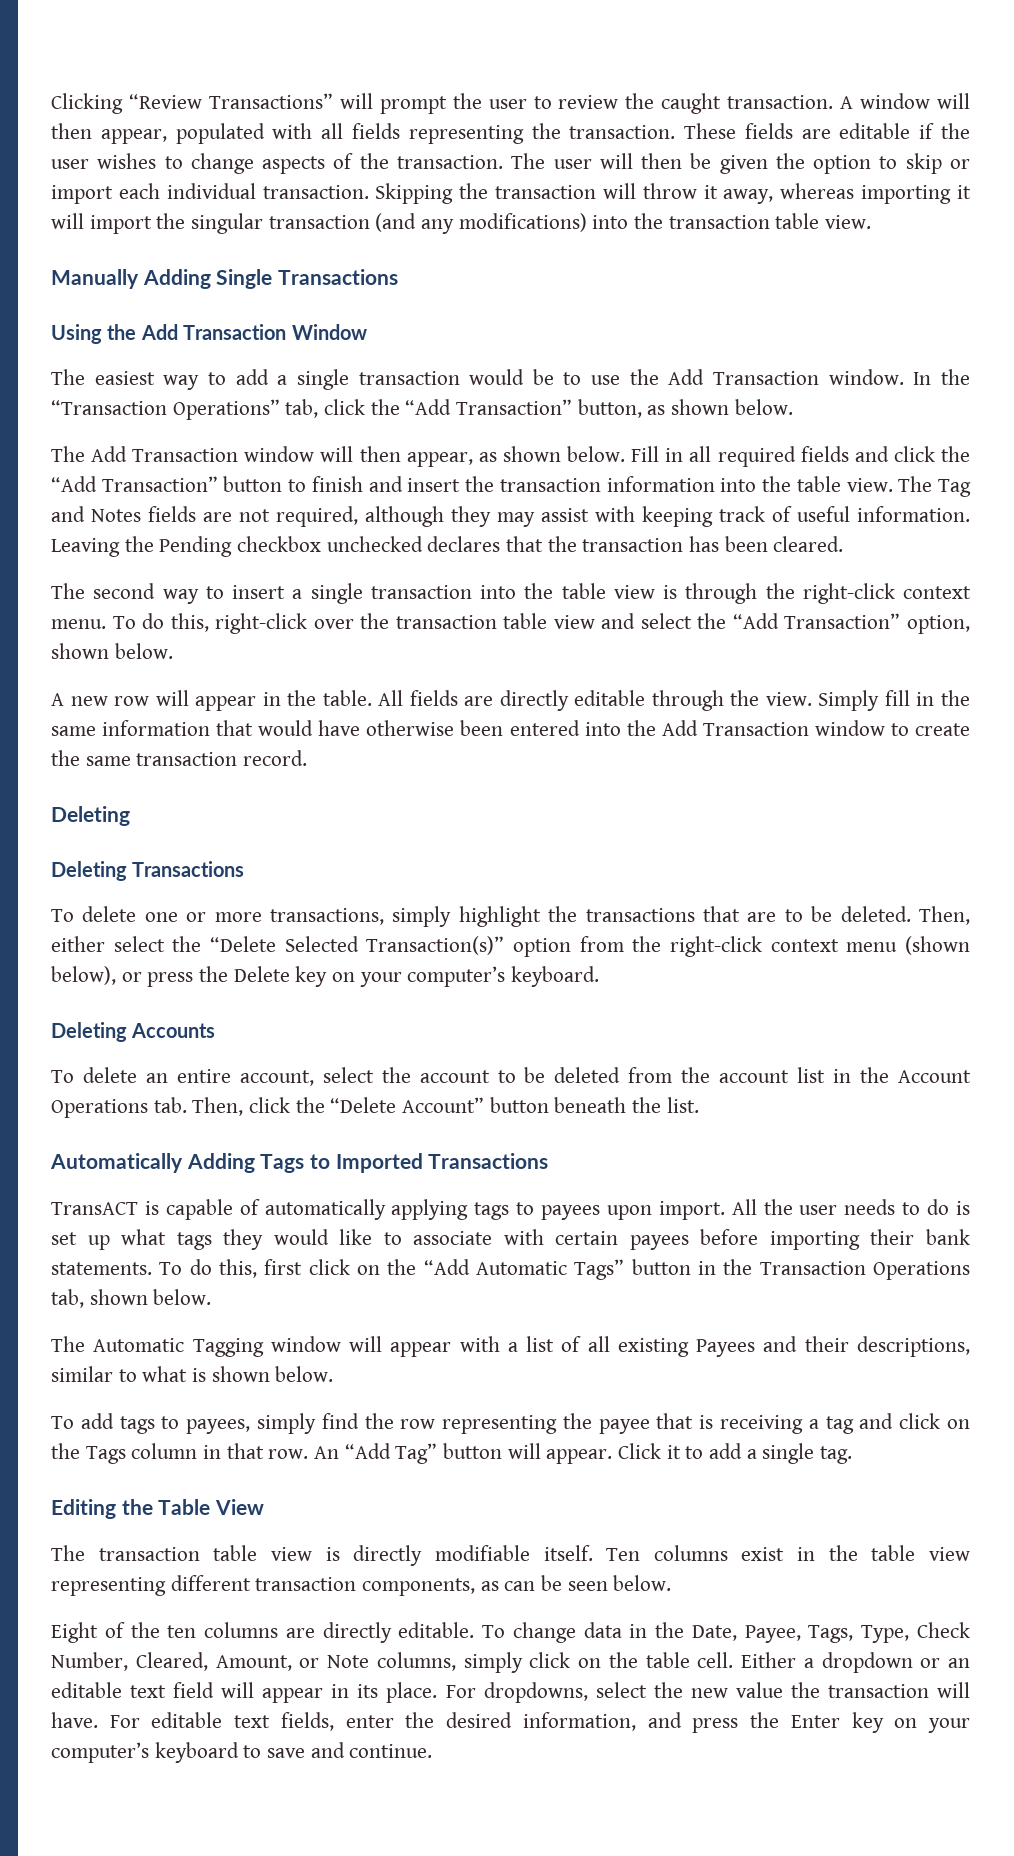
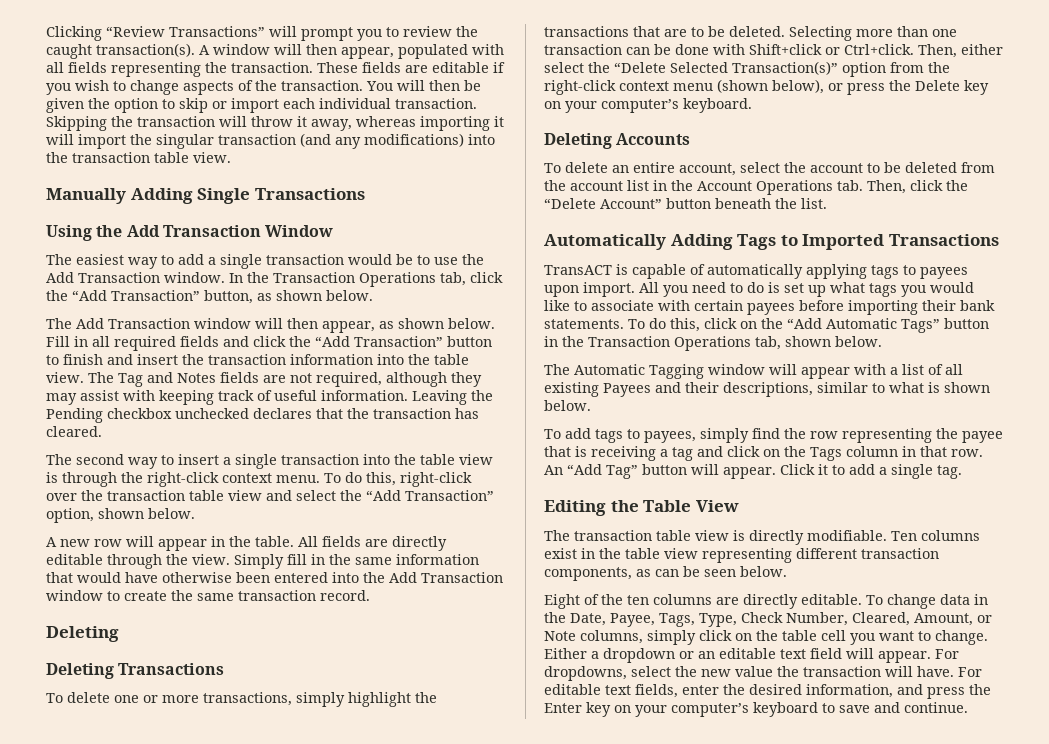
- Clicking “Review Transactions” will prompt the user to review the caught transaction.
+ Clicking “Review Transactions” will prompt you to review the caught transaction(s).
- These fields are editable if the user wishes to change aspects of the transaction.
+ These fields are editable if you wish to change aspects of the transaction.
- The user will then be given the option to skip or import each individual transaction.
+ You will then be given the option to skip or import each individual transaction.
- In the “Transaction Operations” tab, click the “Add Transaction” button, as shown below.
+ In the Transaction Operations tab, click the “Add Transaction” button, as shown below.
- Leaving the Pending checkbox unchecked declares that the transaction has been cleared.
+ Leaving the Pending checkbox unchecked declares that the transaction has cleared.
+ Selecting more than one transaction can be done with Shift+click or Ctrl+click.
- All the user needs to do is set up what tags they would like to associate with certain payees before importing their bank statements.
+ All you need to do is set up what tags you would like to associate with certain payees before importing their bank statements.
- To do this, first click on the “Add Automatic Tags” button in the Transaction Operations tab, shown below.
+ To do this, click on the “Add Automatic Tags” button in the Transaction Operations tab, shown below.
- The transaction table view is directly modifiable itself.
+ The transaction table view is directly modifiable.
- To change data in the Date, Payee, Tags, Type, Check Number, Cleared, Amount, or Note columns, simply click on the table cell.
+ To change data in the Date, Payee, Tags, Type, Check Number, Cleared, Amount, or Note columns, simply click on the table cell you want to change.
- Either a dropdown or an editable text field will appear in its place.
+ Either a dropdown or an editable text field will appear.

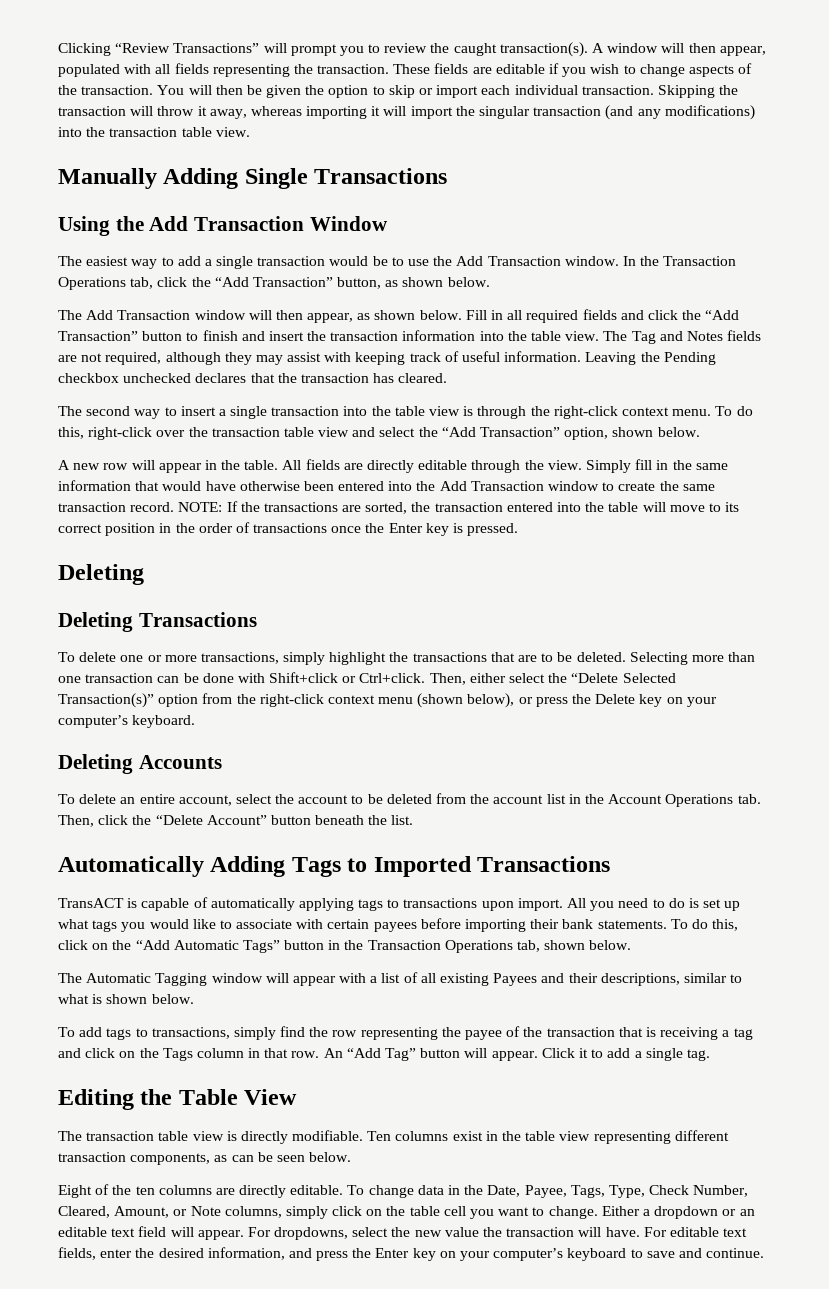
+ NOTE: If the transactions are sorted, the transaction entered into the table will move to its correct position in the order of transactions once the Enter key is pressed.
- TransACT is capable of automatically applying tags to payees upon import.
+ TransACT is capable of automatically applying tags to transactions upon import.
- To add tags to payees, simply find the row representing the payee that is receiving a tag and click on the Tags column in that row.
+ To add tags to transactions, simply find the row representing the payee of the transaction that is receiving a tag and click on the Tags column in that row.

